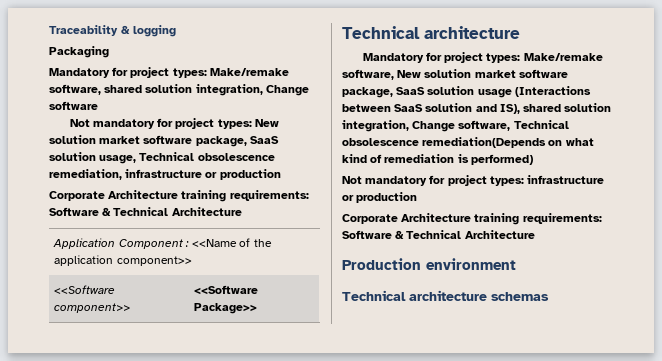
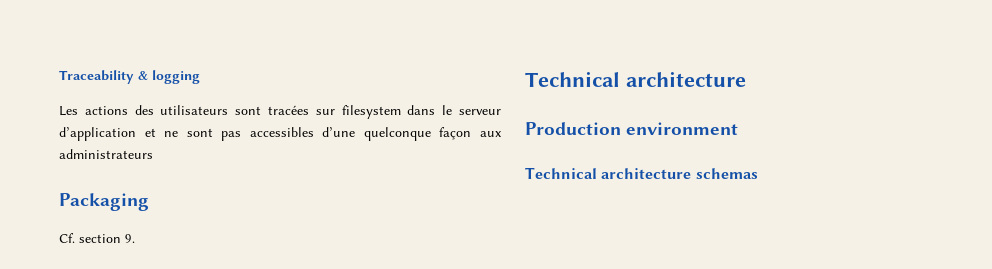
+ Les actions des utilisateurs sont tracées sur filesystem dans le serveur d’application et ne sont pas accessibles d’une quelconque façon aux administrateurs
  Packaging
- Mandatory for project types: Make/remake software, shared solution integration, Change software
- Not mandatory for project types: New solution market software package, SaaS solution usage, Technical obsolescence remediation, infrastructure or production
- Corporate Architecture training requirements: Software & Technical Architecture
- Application Component : <<Name of the application component>>
- <<Software component>> | <<Software Package>>
+ Cf. section 9.
  Technical architecture
- Mandatory for project types: Make/remake software, New solution market software package, SaaS solution usage (Interactions between SaaS solution and IS), shared solution integration, Change software, Technical obsolescence remediation(Depends on what kind of remediation is performed)
- Not mandatory for project types: infrastructure or production
- Corporate Architecture training requirements: Software & Technical Architecture

